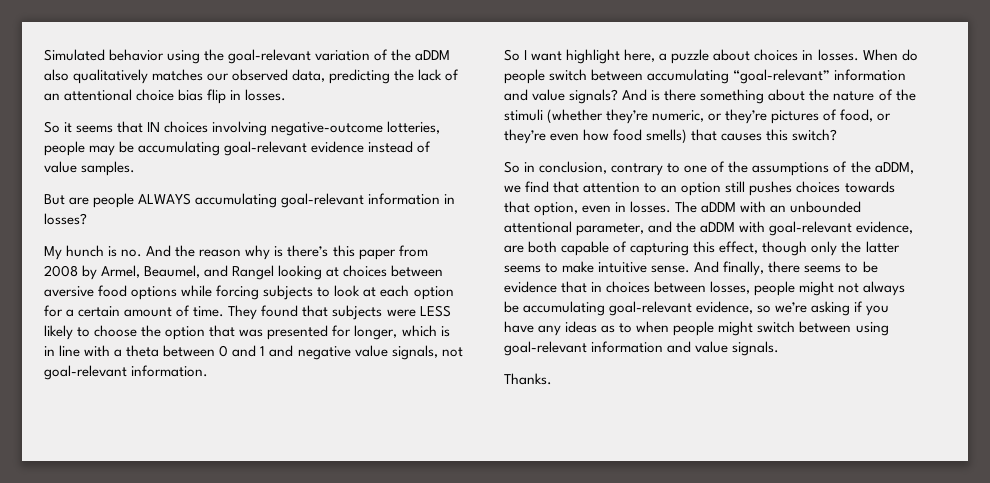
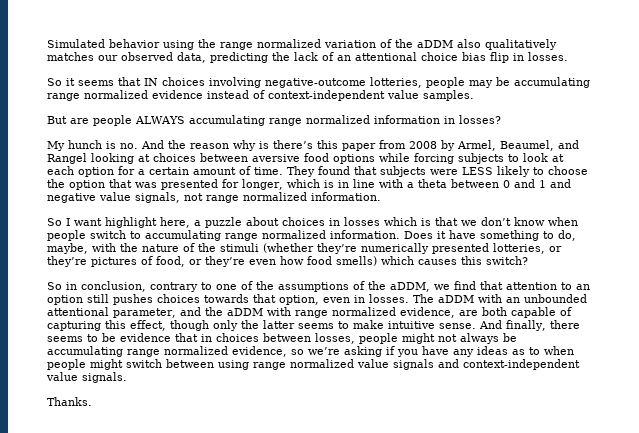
- Simulated behavior using the goal-relevant variation of the aDDM also qualitatively matches our observed data, predicting the lack of an attentional choice bias flip in losses.
+ Simulated behavior using the range normalized variation of the aDDM also qualitatively matches our observed data, predicting the lack of an attentional choice bias flip in losses.
- So it seems that IN choices involving negative-outcome lotteries, people may be accumulating goal-relevant evidence instead of value samples.
+ So it seems that IN choices involving negative-outcome lotteries, people may be accumulating range normalized evidence instead of context-independent value samples.
- But are people ALWAYS accumulating goal-relevant information in losses?
+ But are people ALWAYS accumulating range normalized information in losses?
- They found that subjects were LESS likely to choose the option that was presented for longer, which is in line with a theta between 0 and 1 and negative value signals, not goal-relevant information.
+ They found that subjects were LESS likely to choose the option that was presented for longer, which is in line with a theta between 0 and 1 and negative value signals, not range normalized information.
- So I want highlight here, a puzzle about choices in losses. When do people switch between accumulating “goal-relevant” information and value signals? And is there something about the nature of the stimuli (whether they’re numeric, or they’re pictures of food, or they’re even how food smells) that causes this switch?
+ So I want highlight here, a puzzle about choices in losses which is that we don’t know when people switch to accumulating range normalized information. Does it have something to do, maybe, with the nature of the stimuli (whether they’re numerically presented lotteries, or they’re pictures of food, or they’re even how food smells) which causes this switch?
- The aDDM with an unbounded attentional parameter, and the aDDM with goal-relevant evidence, are both capable of capturing this effect, though only the latter seems to make intuitive sense.
+ The aDDM with an unbounded attentional parameter, and the aDDM with range normalized evidence, are both capable of capturing this effect, though only the latter seems to make intuitive sense.
- And finally, there seems to be evidence that in choices between losses, people might not always be accumulating goal-relevant evidence, so we’re asking if you have any ideas as to when people might switch between using goal-relevant information and value signals.
+ And finally, there seems to be evidence that in choices between losses, people might not always be accumulating range normalized evidence, so we’re asking if you have any ideas as to when people might switch between using range normalized value signals and context-independent value signals.

